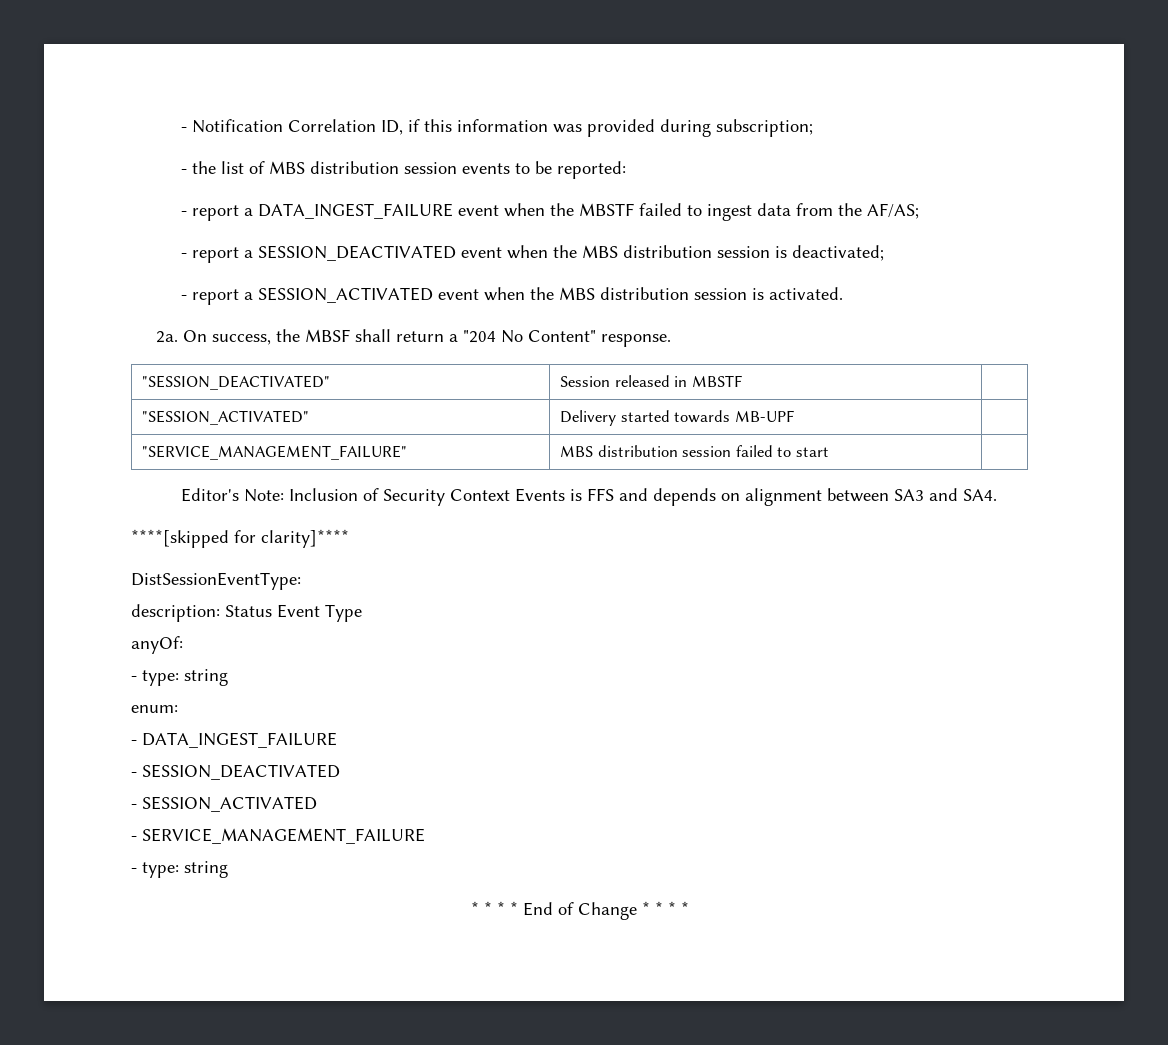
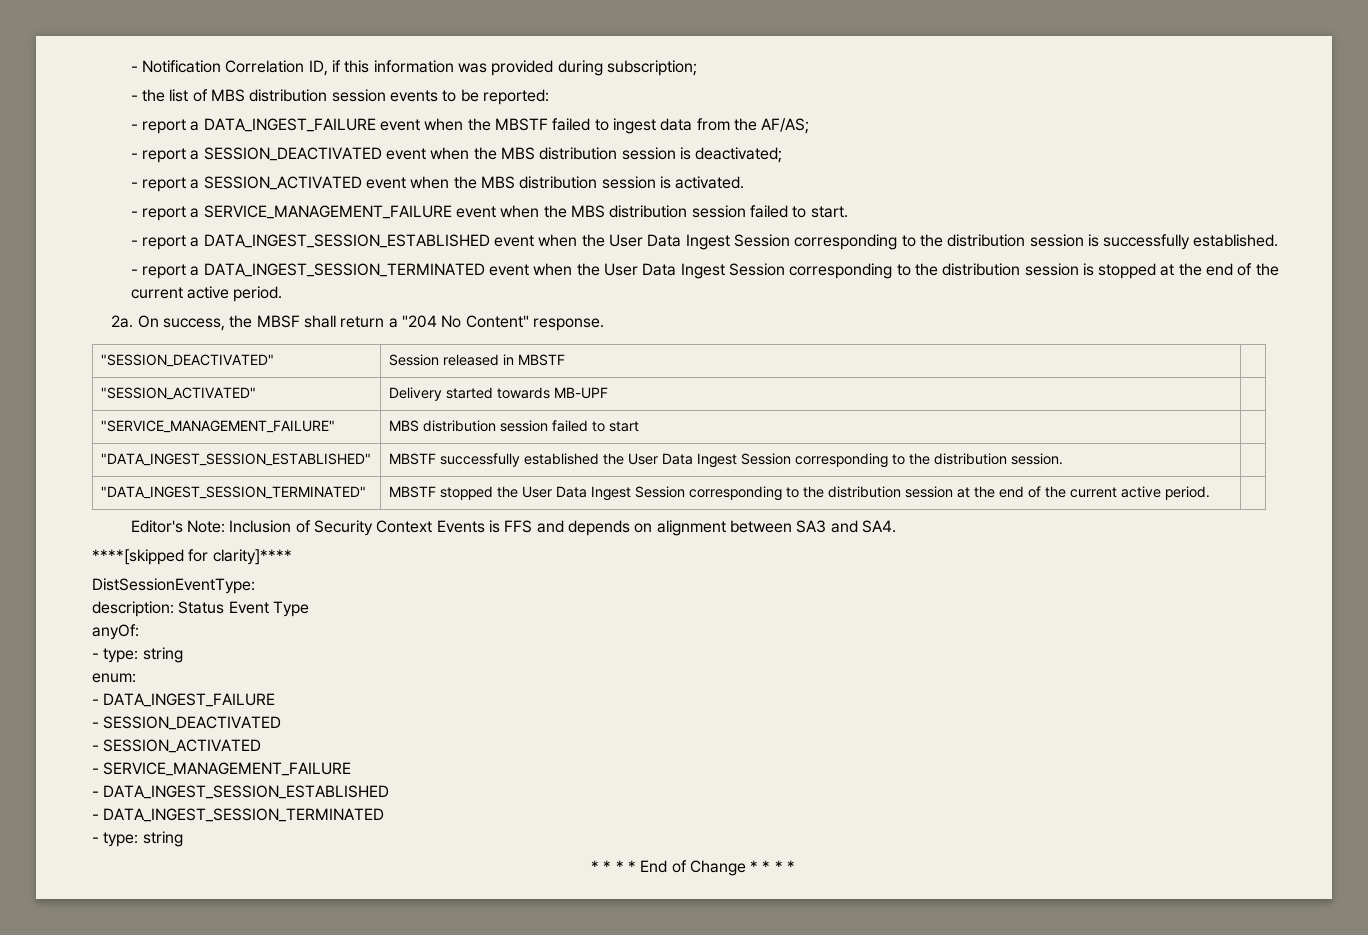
+ - report a SERVICE_MANAGEMENT_FAILURE event when the MBS distribution session failed to start.
+ - report a DATA_INGEST_SESSION_ESTABLISHED event when the User Data Ingest Session corresponding to the distribution session is successfully established.
+ - report a DATA_INGEST_SESSION_TERMINATED event when the User Data Ingest Session corresponding to the distribution session is stopped at the end of the current active period.
+ "DATA_INGEST_SESSION_ESTABLISHED" | MBSTF successfully established the User Data Ingest Session corresponding to the distribution session. |
+ "DATA_INGEST_SESSION_TERMINATED" | MBSTF stopped the User Data Ingest Session corresponding to the distribution session at the end of the current active period. |
+ - DATA_INGEST_SESSION_ESTABLISHED
+ - DATA_INGEST_SESSION_TERMINATED

